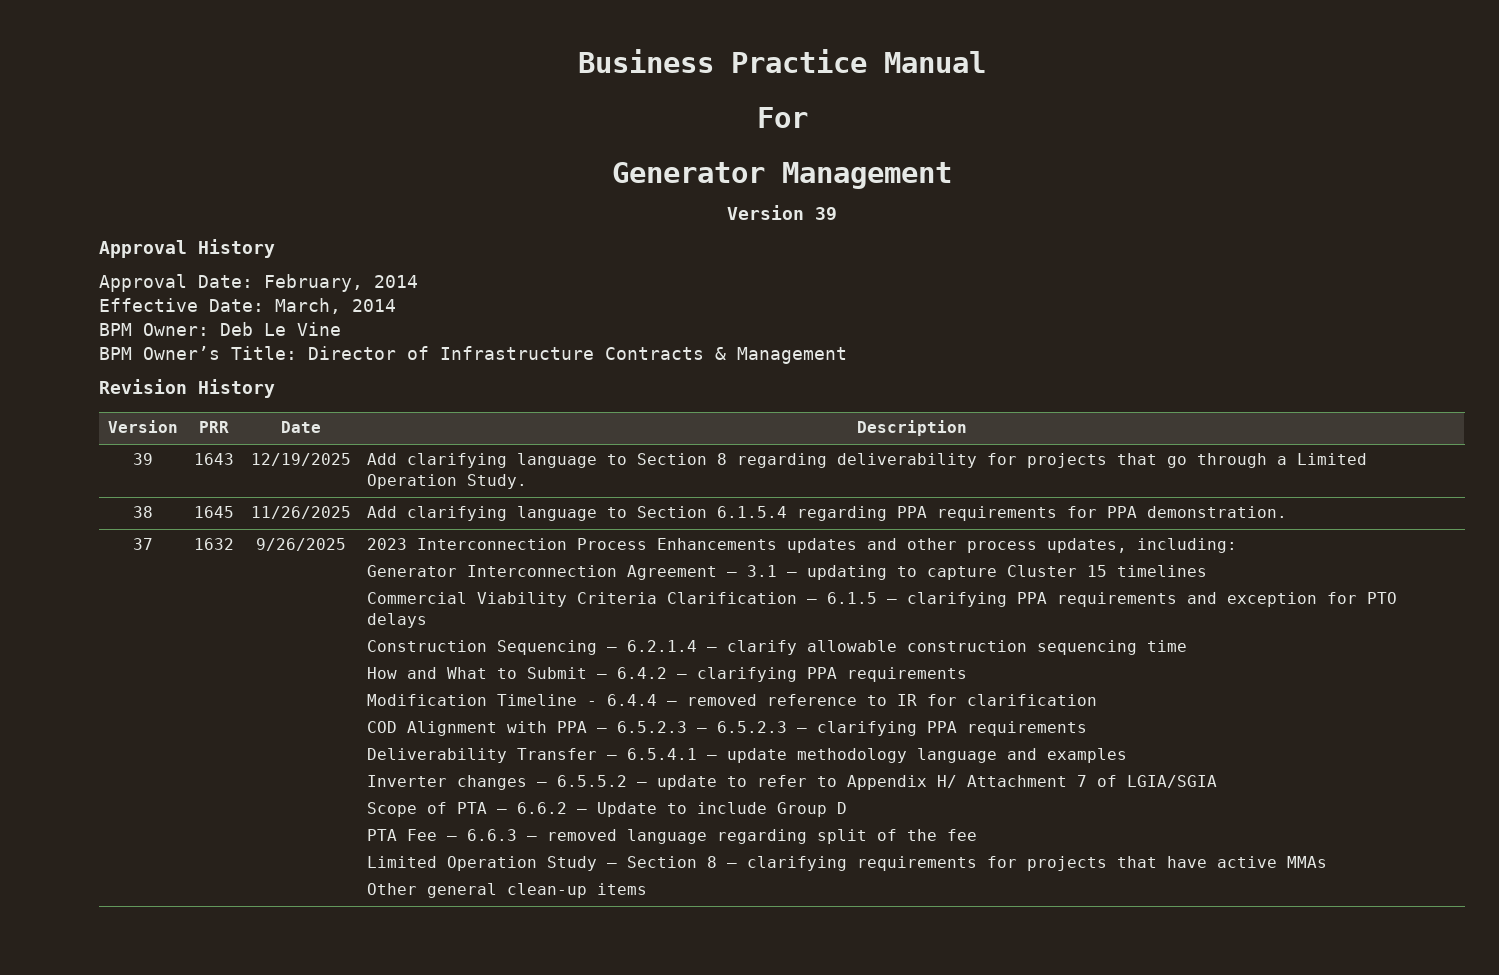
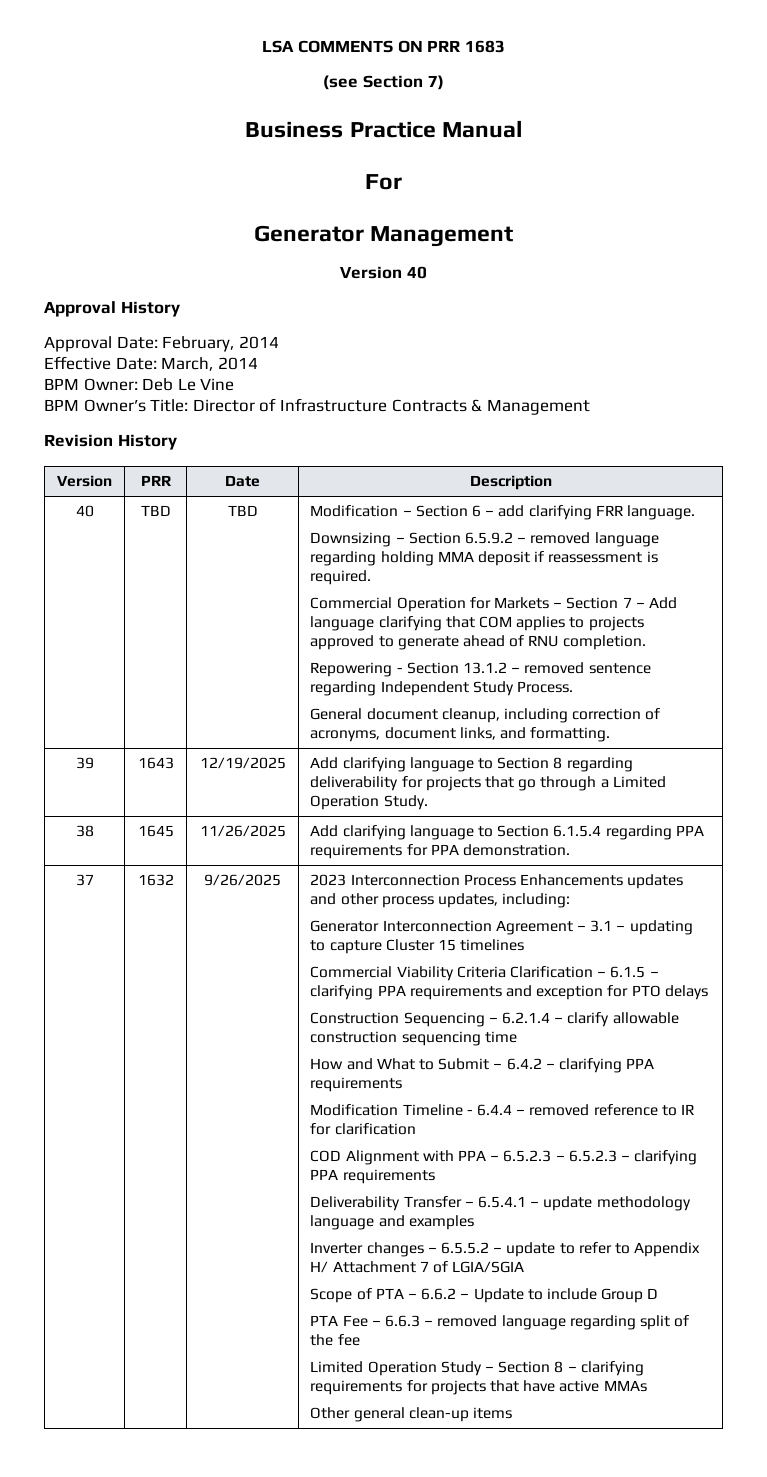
+ LSA COMMENTS ON PRR 1683
+ (see Section 7)
- Version 39
+ Version 40
+ 40 | TBD | TBD | Modification – Section 6 – add clarifying FRR language.
+ Downsizing – Section 6.5.9.2 – removed language regarding holding MMA deposit if reassessment is required.
+ Commercial Operation for Markets – Section 7 – Add language clarifying that COM applies to projects approved to generate ahead of RNU completion.
+ Repowering - Section 13.1.2 – removed sentence regarding Independent Study Process.
+ General document cleanup, including correction of acronyms, document links, and formatting.

